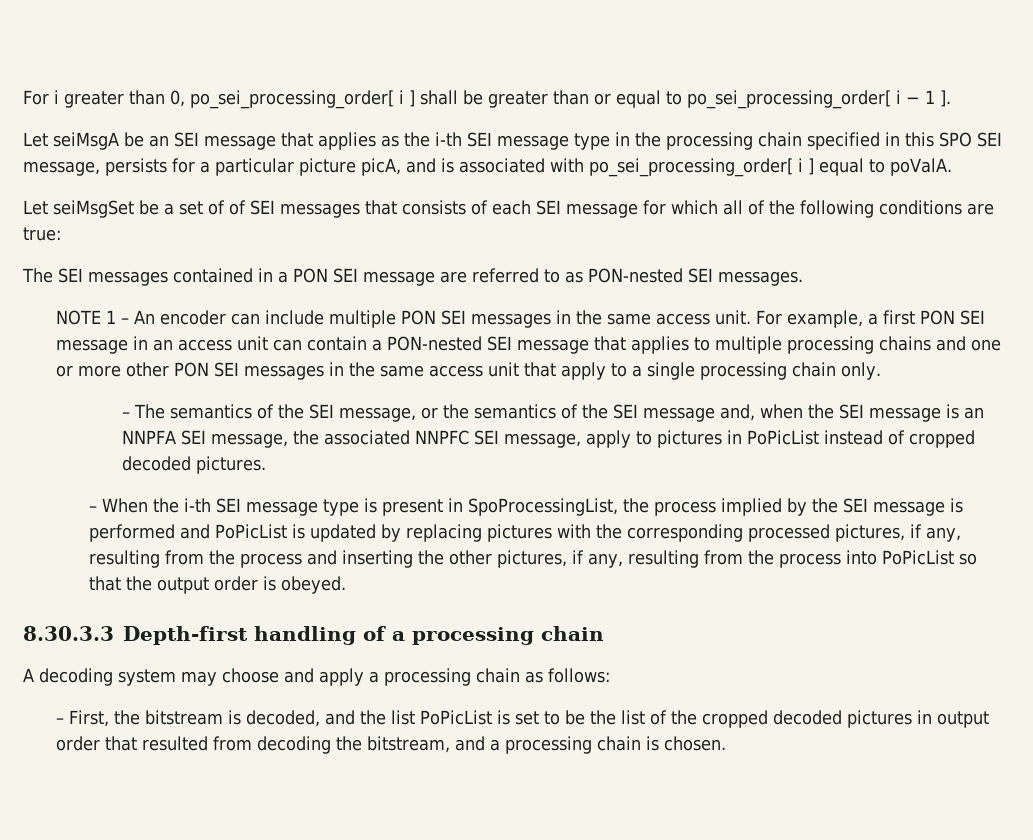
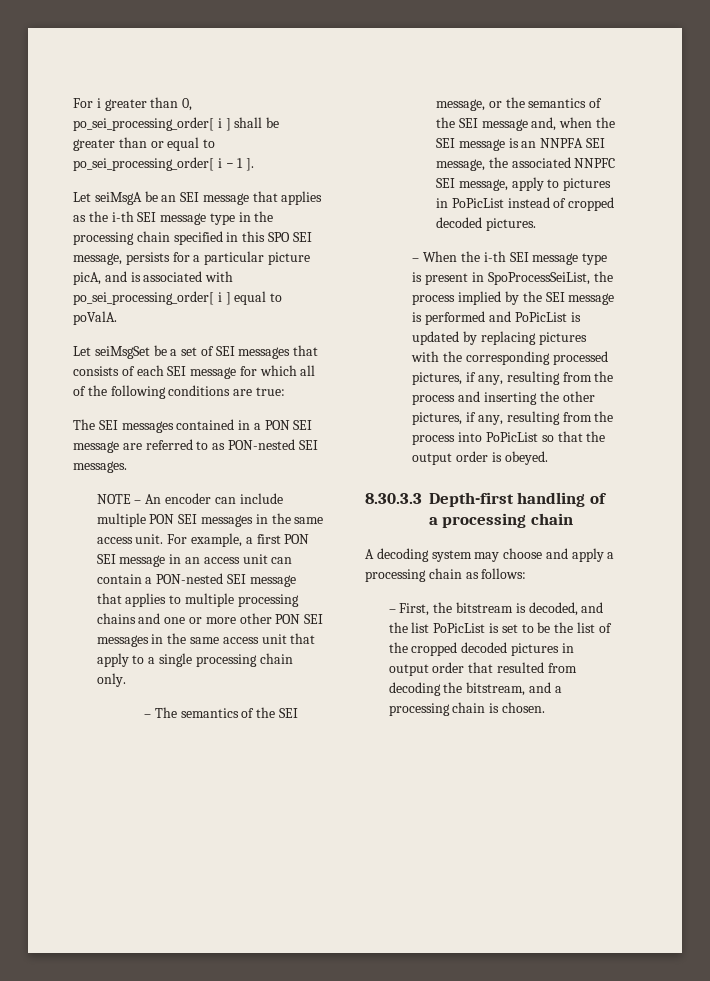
- Let seiMsgSet be a set of of SEI messages that consists of each SEI message for which all of the following conditions are true:
+ Let seiMsgSet be a set of SEI messages that consists of each SEI message for which all of the following conditions are true:
- NOTE 1 – An encoder can include multiple PON SEI messages in the same access unit.
+ NOTE – An encoder can include multiple PON SEI messages in the same access unit.
- – When the i-th SEI message type is present in SpoProcessingList, the process implied by the SEI message is performed and PoPicList is updated by replacing pictures with the corresponding processed pictures, if any, resulting from the process and inserting the other pictures, if any, resulting from the process into PoPicList so that the output order is obeyed.
+ – When the i-th SEI message type is present in SpoProcessSeiList, the process implied by the SEI message is performed and PoPicList is updated by replacing pictures with the corresponding processed pictures, if any, resulting from the process and inserting the other pictures, if any, resulting from the process into PoPicList so that the output order is obeyed.

